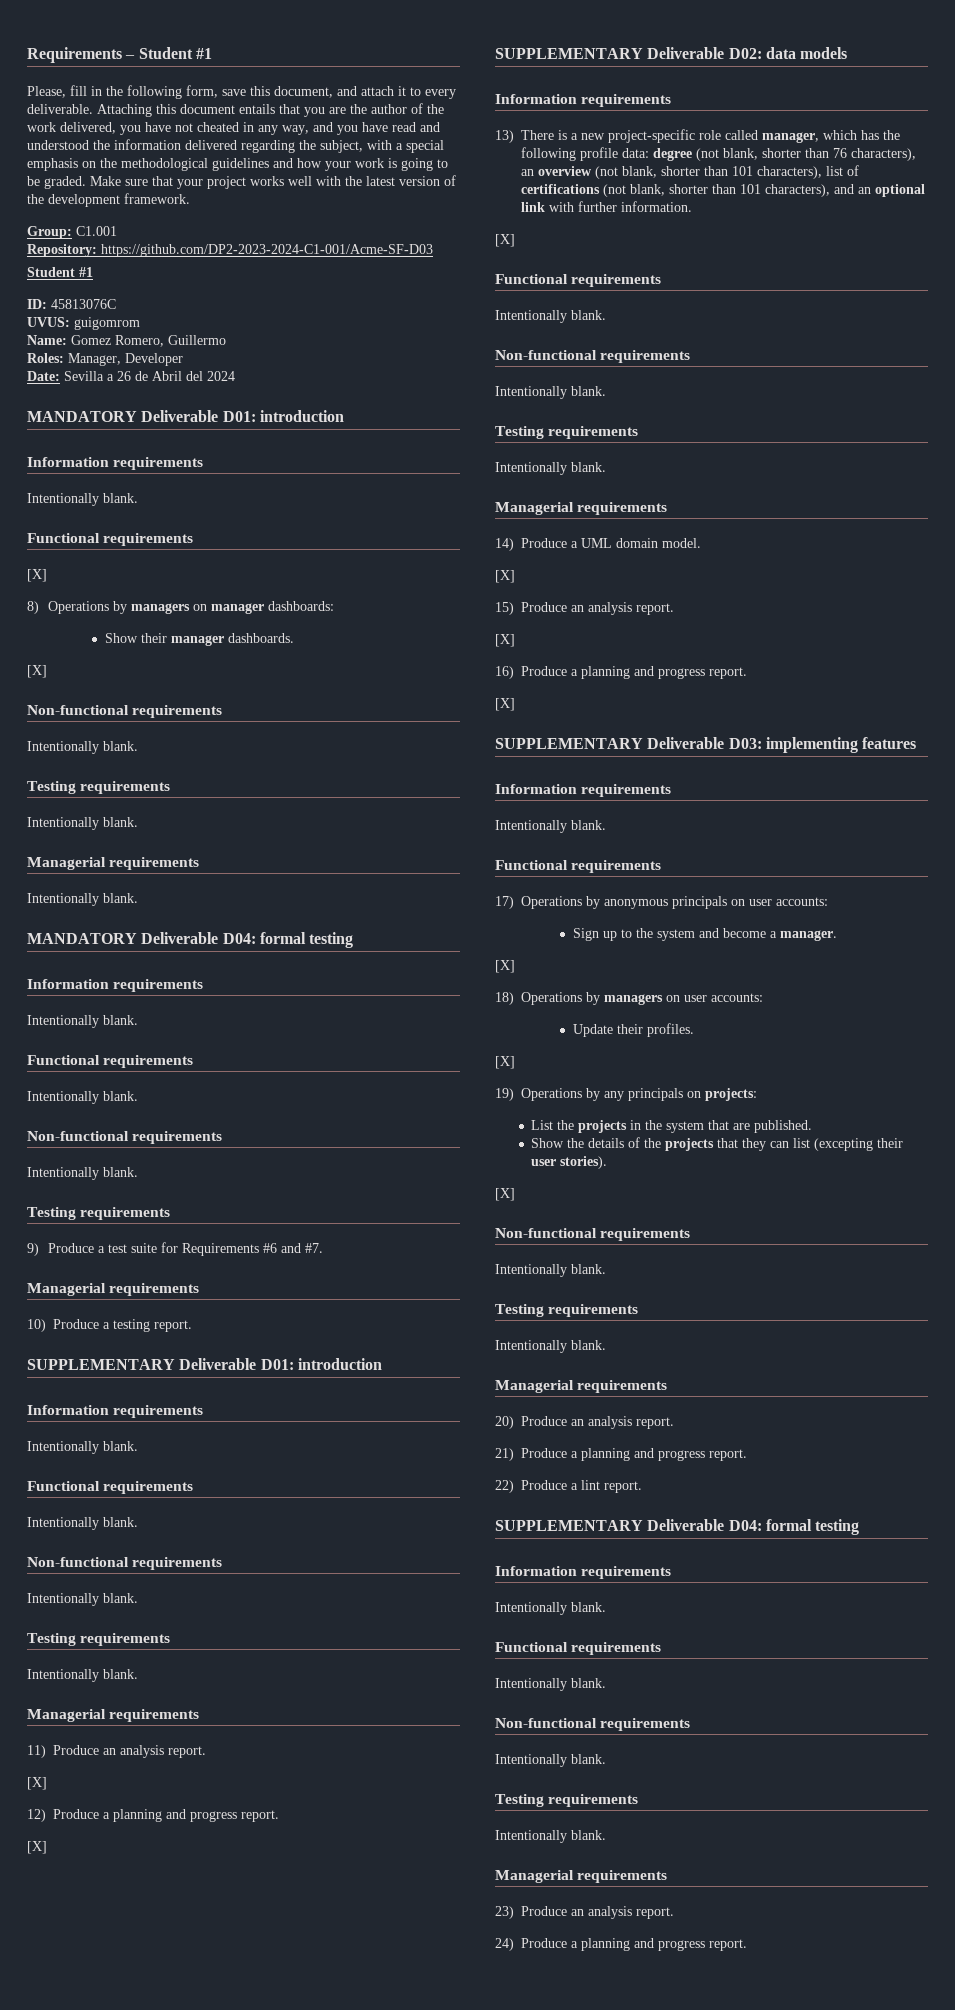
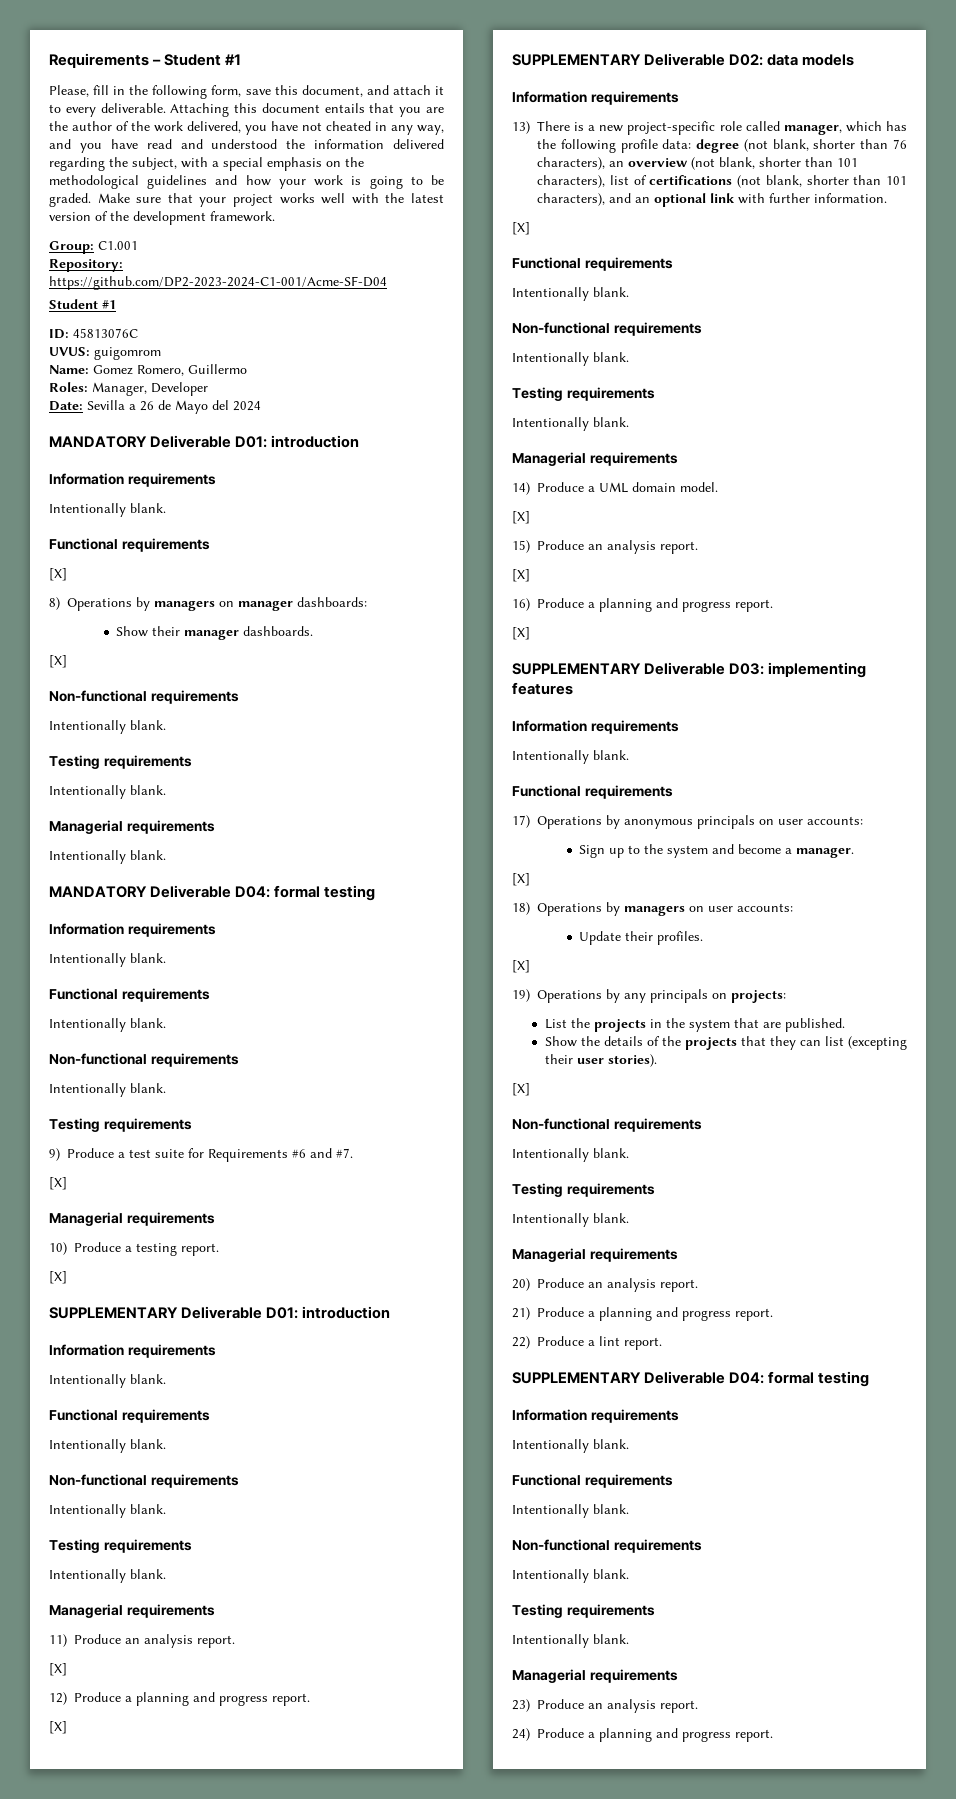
- Repository: https://github.com/DP2-2023-2024-C1-001/Acme-SF-D03
+ Repository: https://github.com/DP2-2023-2024-C1-001/Acme-SF-D04
- Date: Sevilla a 26 de Abril del 2024
+ Date: Sevilla a 26 de Mayo del 2024
  9) Produce a test suite for Requirements #6 and #7.
+ [X]
  10) Produce a testing report.
+ [X]

